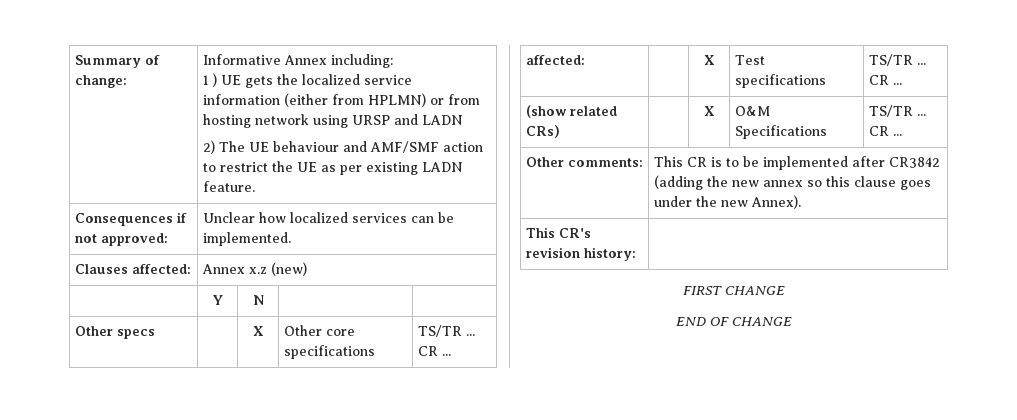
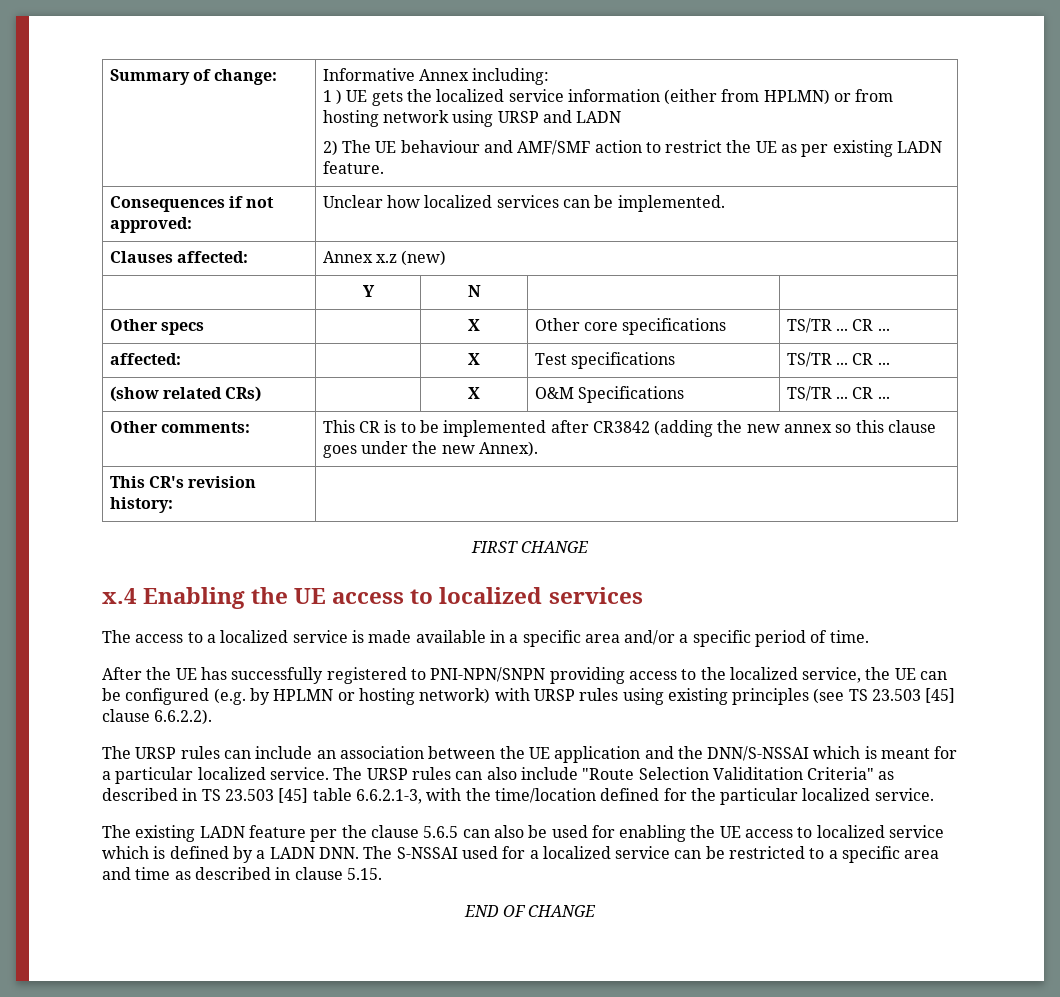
+ x.4 Enabling the UE access to localized services
+ The access to a localized service is made available in a specific area and/or a specific period of time.
+ After the UE has successfully registered to PNI-NPN/SNPN providing access to the localized service, the UE can be configured (e.g. by HPLMN or hosting network) with URSP rules using existing principles (see TS 23.503 [45] clause 6.6.2.2).
+ The URSP rules can include an association between the UE application and the DNN/S-NSSAI which is meant for a particular localized service. The URSP rules can also include "Route Selection Validitation Criteria" as described in TS 23.503 [45] table 6.6.2.1-3, with the time/location defined for the particular localized service.
+ The existing LADN feature per the clause 5.6.5 can also be used for enabling the UE access to localized service which is defined by a LADN DNN. The S-NSSAI used for a localized service can be restricted to a specific area and time as described in clause 5.15.

